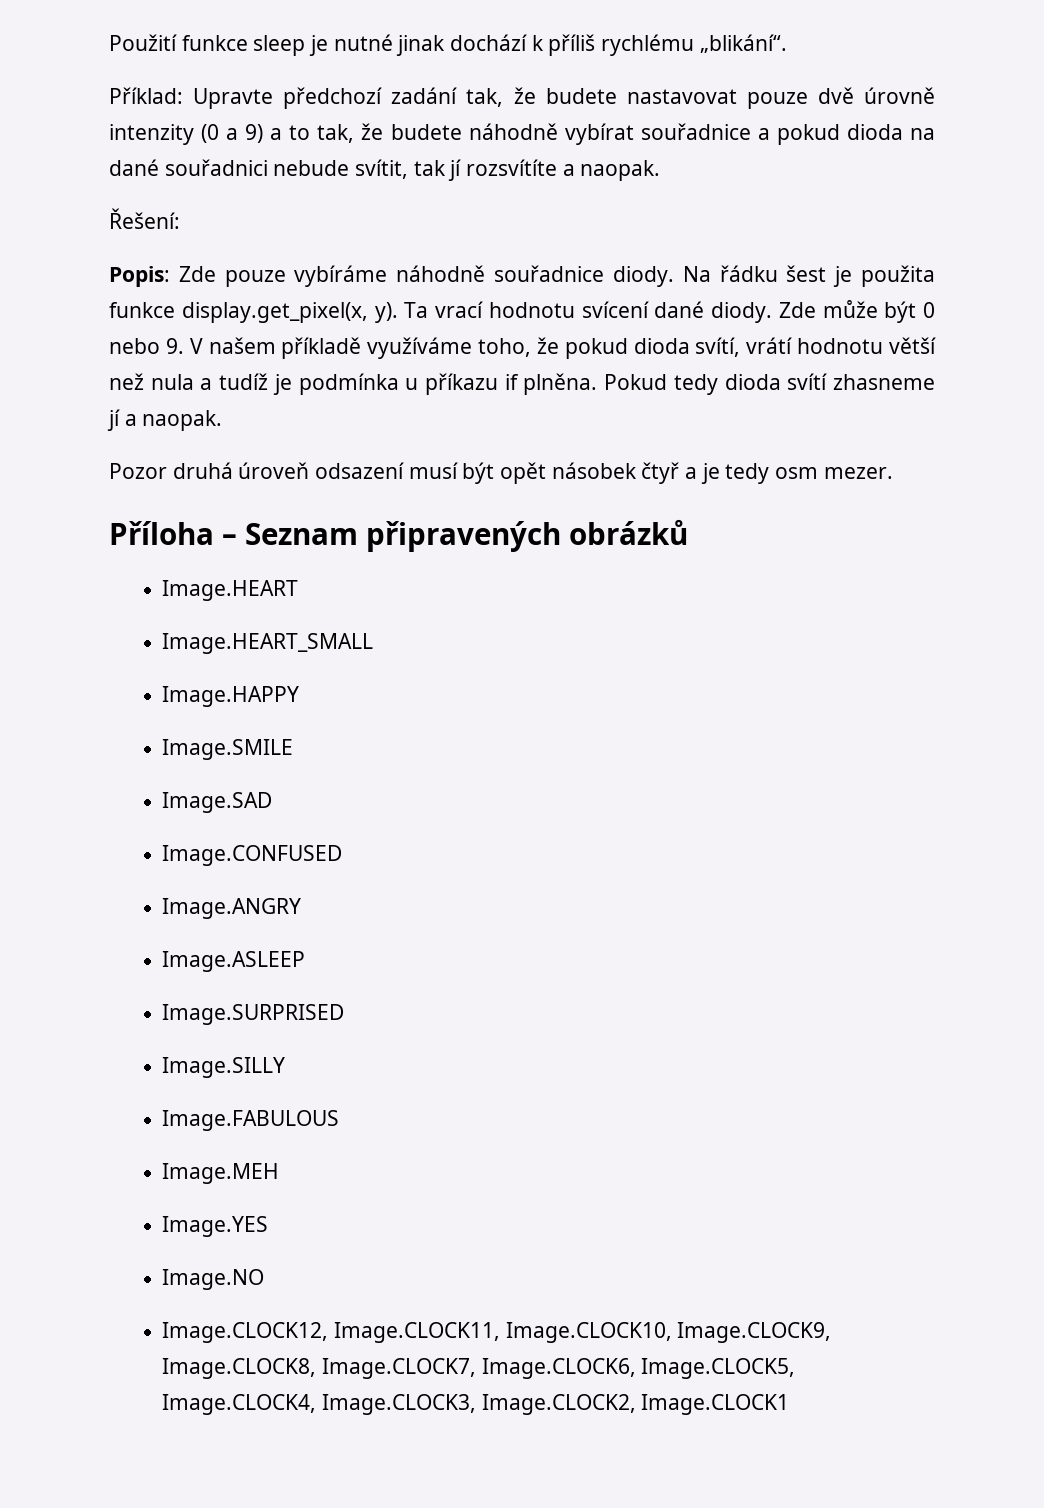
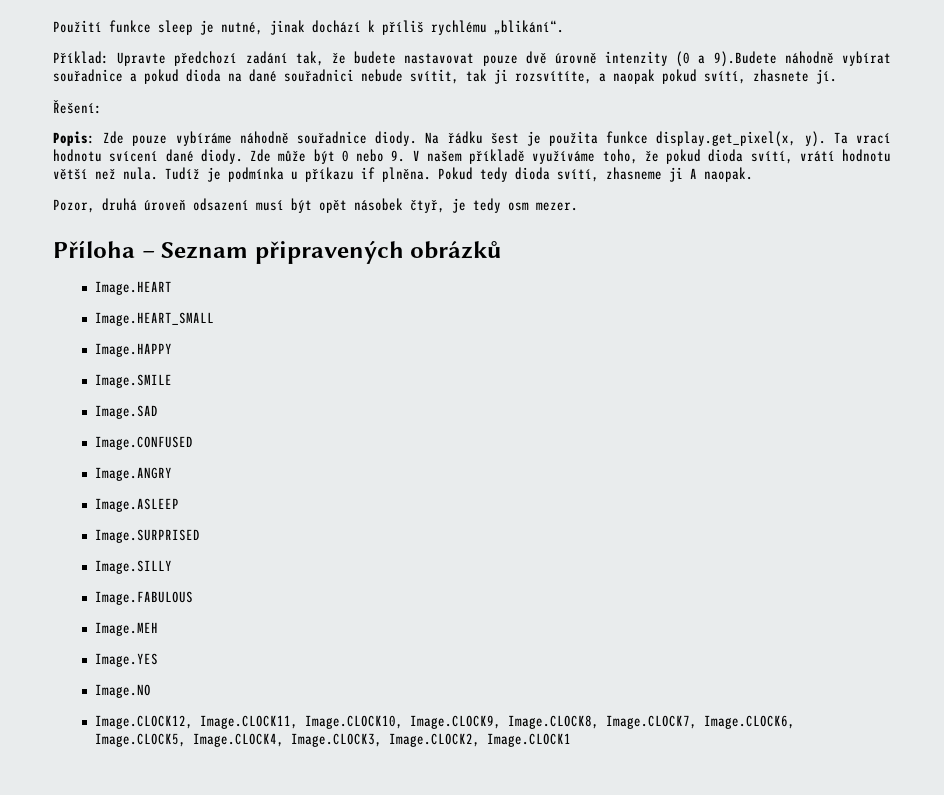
- Použití funkce sleep je nutné jinak dochází k příliš rychlému „blikání“.
+ Použití funkce sleep je nutné, jinak dochází k příliš rychlému „blikání“.
- Příklad: Upravte předchozí zadání tak, že budete nastavovat pouze dvě úrovně intenzity (0 a 9) a to tak, že budete náhodně vybírat souřadnice a pokud dioda na dané souřadnici nebude svítit, tak jí rozsvítíte a naopak.
+ Příklad: Upravte předchozí zadání tak, že budete nastavovat pouze dvě úrovně intenzity (0 a 9).Budete náhodně vybírat souřadnice a pokud dioda na dané souřadnici nebude svítit, tak ji rozsvítíte, a naopak pokud svítí, zhasnete jí.
- Zde může být 0 nebo 9. V našem příkladě využíváme toho, že pokud dioda svítí, vrátí hodnotu větší než nula a tudíž je podmínka u příkazu if plněna.
+ Zde může být 0 nebo 9. V našem příkladě využíváme toho, že pokud dioda svítí, vrátí hodnotu větší než nula. Tudíž je podmínka u příkazu if plněna.
- Pokud tedy dioda svítí zhasneme jí a naopak.
- Pozor druhá úroveň odsazení musí být opět násobek čtyř a je tedy osm mezer.
+ Pokud tedy dioda svítí, zhasneme ji A naopak.
+ Pozor, druhá úroveň odsazení musí být opět násobek čtyř, je tedy osm mezer.

